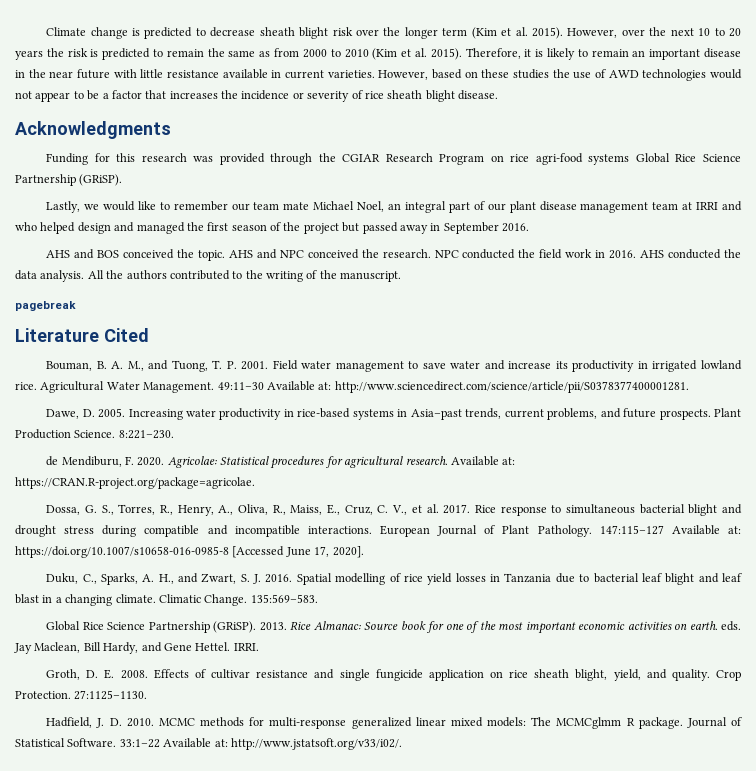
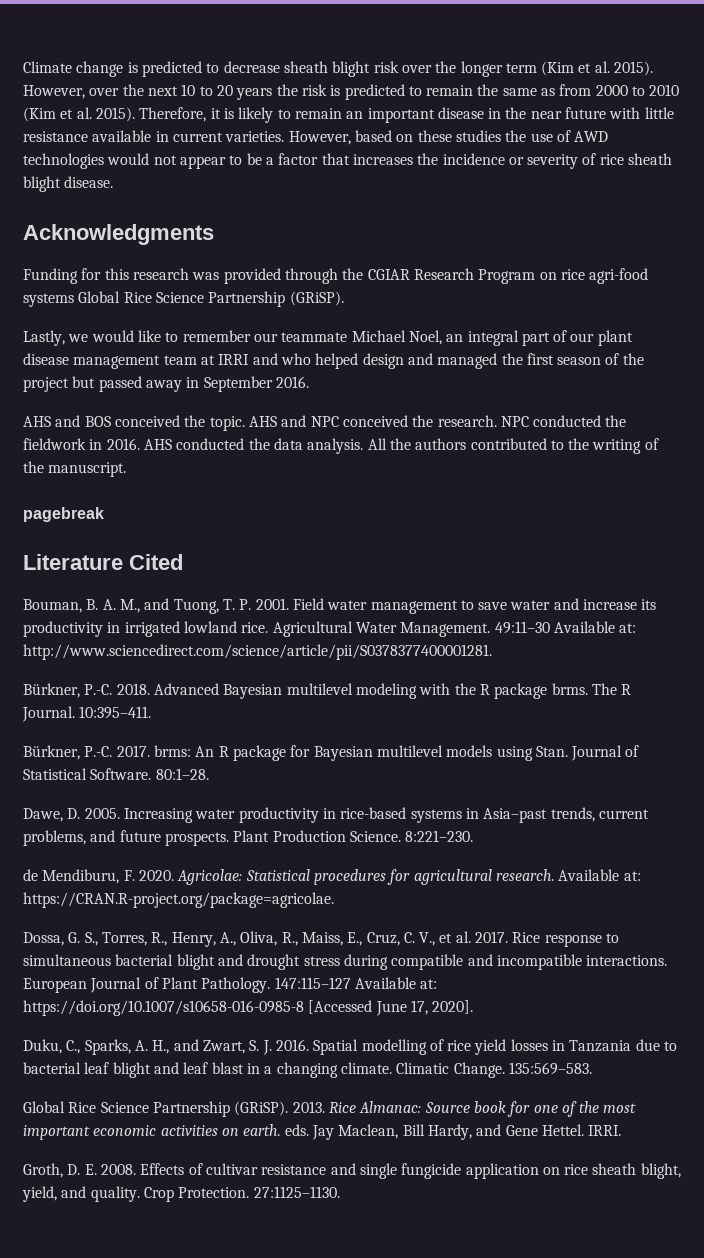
- Lastly, we would like to remember our team mate Michael Noel, an integral part of our plant disease management team at IRRI and who helped design and managed the first season of the project but passed away in September 2016.
+ Lastly, we would like to remember our teammate Michael Noel, an integral part of our plant disease management team at IRRI and who helped design and managed the first season of the project but passed away in September 2016.
- NPC conducted the field work in 2016.
+ NPC conducted the fieldwork in 2016.
+ Bürkner, P.-C. 2018. Advanced Bayesian multilevel modeling with the R package brms. The R Journal. 10:395–411.
+ Bürkner, P.-C. 2017. brms: An R package for Bayesian multilevel models using Stan. Journal of Statistical Software. 80:1–28.
- Hadfield, J. D. 2010. MCMC methods for multi-response generalized linear mixed models: The MCMCglmm R package. Journal of Statistical Software. 33:1–22 Available at: http://www.jstatsoft.org/v33/i02/.

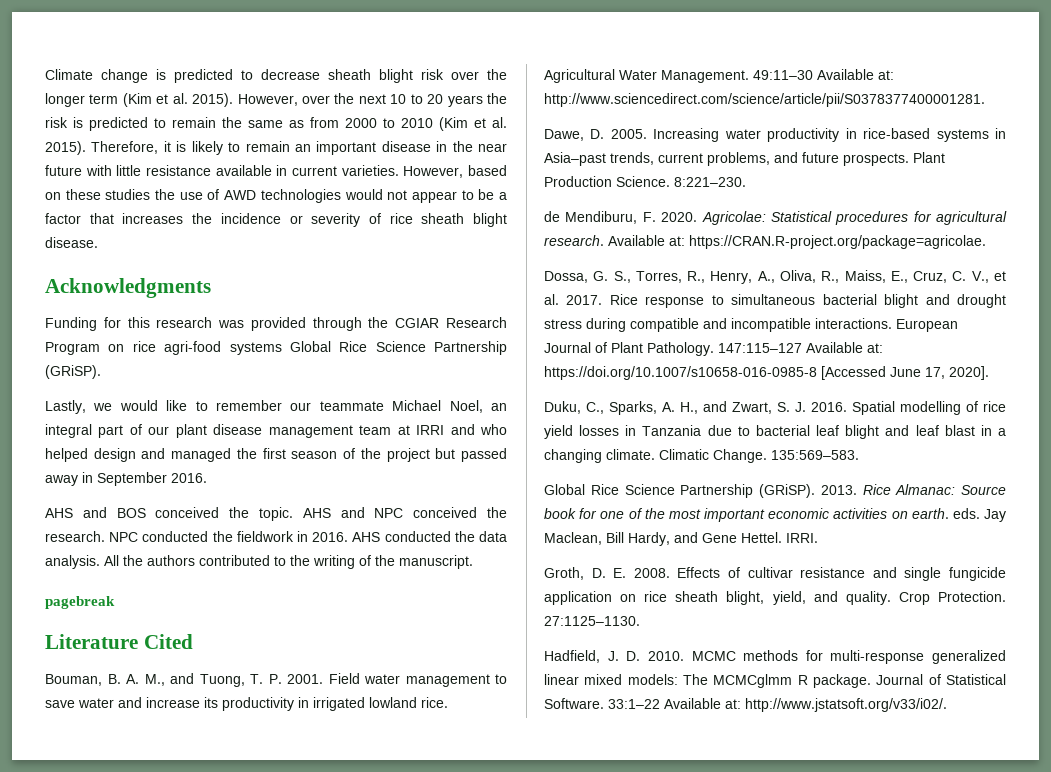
- Bürkner, P.-C. 2018. Advanced Bayesian multilevel modeling with the R package brms. The R Journal. 10:395–411.
- Bürkner, P.-C. 2017. brms: An R package for Bayesian multilevel models using Stan. Journal of Statistical Software. 80:1–28.
+ Hadfield, J. D. 2010. MCMC methods for multi-response generalized linear mixed models: The MCMCglmm R package. Journal of Statistical Software. 33:1–22 Available at: http://www.jstatsoft.org/v33/i02/.

